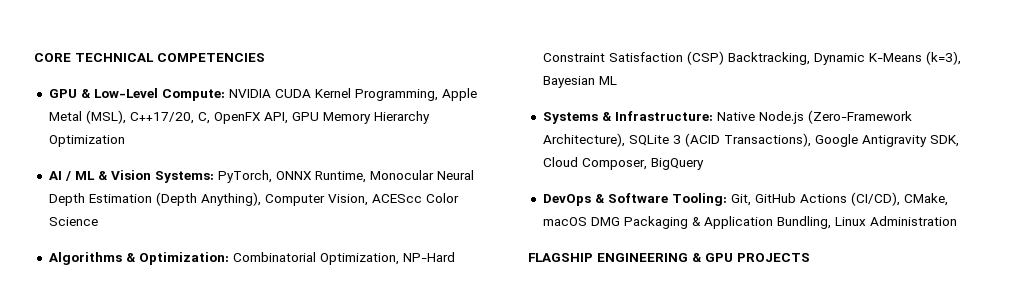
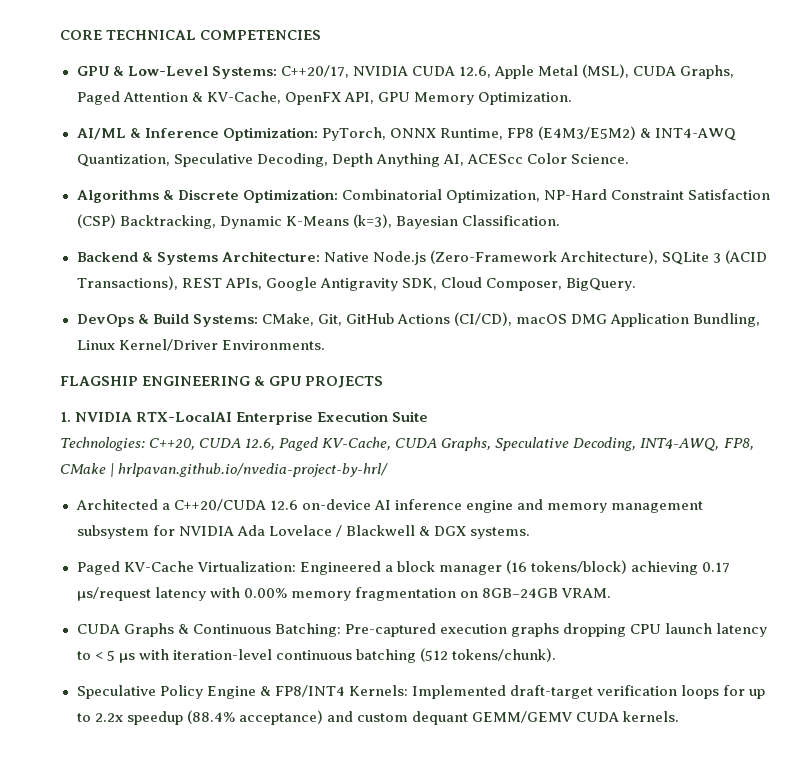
- GPU & Low-Level Compute: NVIDIA CUDA Kernel Programming, Apple Metal (MSL), C++17/20, C, OpenFX API, GPU Memory Hierarchy Optimization
- AI / ML & Vision Systems: PyTorch, ONNX Runtime, Monocular Neural Depth Estimation (Depth Anything), Computer Vision, ACEScc Color Science
+ GPU & Low-Level Systems: C++20/17, NVIDIA CUDA 12.6, Apple Metal (MSL), CUDA Graphs, Paged Attention & KV-Cache, OpenFX API, GPU Memory Optimization.
+ AI/ML & Inference Optimization: PyTorch, ONNX Runtime, FP8 (E4M3/E5M2) & INT4-AWQ Quantization, Speculative Decoding, Depth Anything AI, ACEScc Color Science.
- Algorithms & Optimization: Combinatorial Optimization, NP-Hard Constraint Satisfaction (CSP) Backtracking, Dynamic K-Means (k=3), Bayesian ML
- Systems & Infrastructure: Native Node.js (Zero-Framework Architecture), SQLite 3 (ACID Transactions), Google Antigravity SDK, Cloud Composer, BigQuery
+ Algorithms & Discrete Optimization: Combinatorial Optimization, NP-Hard Constraint Satisfaction (CSP) Backtracking, Dynamic K-Means (k=3), Bayesian Classification.
+ Backend & Systems Architecture: Native Node.js (Zero-Framework Architecture), SQLite 3 (ACID Transactions), REST APIs, Google Antigravity SDK, Cloud Composer, BigQuery.
- DevOps & Software Tooling: Git, GitHub Actions (CI/CD), CMake, macOS DMG Packaging & Application Bundling, Linux Administration
+ DevOps & Build Systems: CMake, Git, GitHub Actions (CI/CD), macOS DMG Application Bundling, Linux Kernel/Driver Environments.
+ 1. NVIDIA RTX-LocalAI Enterprise Execution Suite
+ Technologies: C++20, CUDA 12.6, Paged KV-Cache, CUDA Graphs, Speculative Decoding, INT4-AWQ, FP8, CMake | hrlpavan.github.io/nvedia-project-by-hrl/
+ Architected a C++20/CUDA 12.6 on-device AI inference engine and memory management subsystem for NVIDIA Ada Lovelace / Blackwell & DGX systems.
+ Paged KV-Cache Virtualization: Engineered a block manager (16 tokens/block) achieving 0.17 µs/request latency with 0.00% memory fragmentation on 8GB–24GB VRAM.
+ CUDA Graphs & Continuous Batching: Pre-captured execution graphs dropping CPU launch latency to < 5 µs with iteration-level continuous batching (512 tokens/chunk).
+ Speculative Policy Engine & FP8/INT4 Kernels: Implemented draft-target verification loops for up to 2.2x speedup (88.4% acceptance) and custom dequant GEMM/GEMV CUDA kernels.

